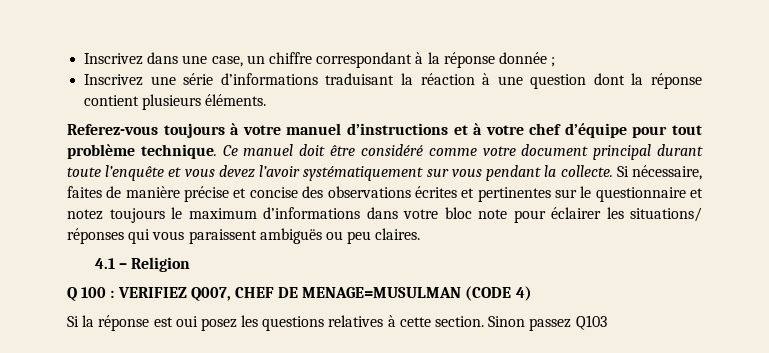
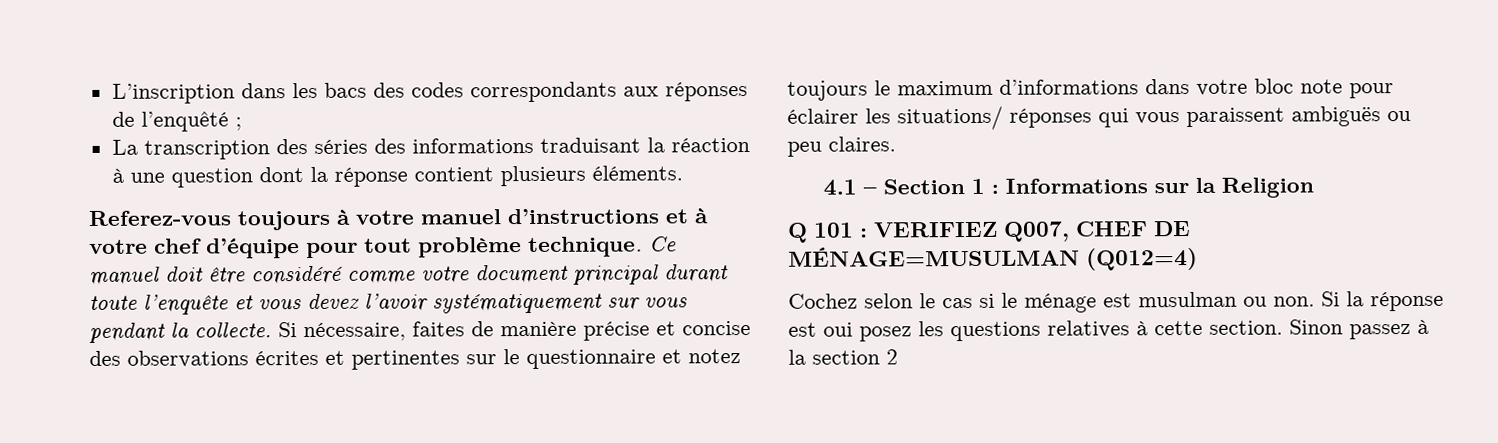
- Inscrivez dans une case, un chiffre correspondant à la réponse donnée ;
- Inscrivez une série d’informations traduisant la réaction à une question dont la réponse contient plusieurs éléments.
+ L’inscription dans les bacs des codes correspondants aux réponses de l’enquêté ;
+ La transcription des séries des informations traduisant la réaction à une question dont la réponse contient plusieurs éléments.
- 4.1 – Religion
+ 4.1 – Section 1 : Informations sur la Religion
- Q 100 : VERIFIEZ Q007, CHEF DE MENAGE=MUSULMAN (CODE 4)
- Si la réponse est oui posez les questions relatives à cette section.
+ Q 101 : VERIFIEZ Q007, CHEF DE MÉNAGE=MUSULMAN (Q012=4)
+ Cochez selon le cas si le ménage est musulman ou non. Si la réponse est oui posez les questions relatives à cette section.
- Sinon passez Q103
+ Sinon passez à la section 2

